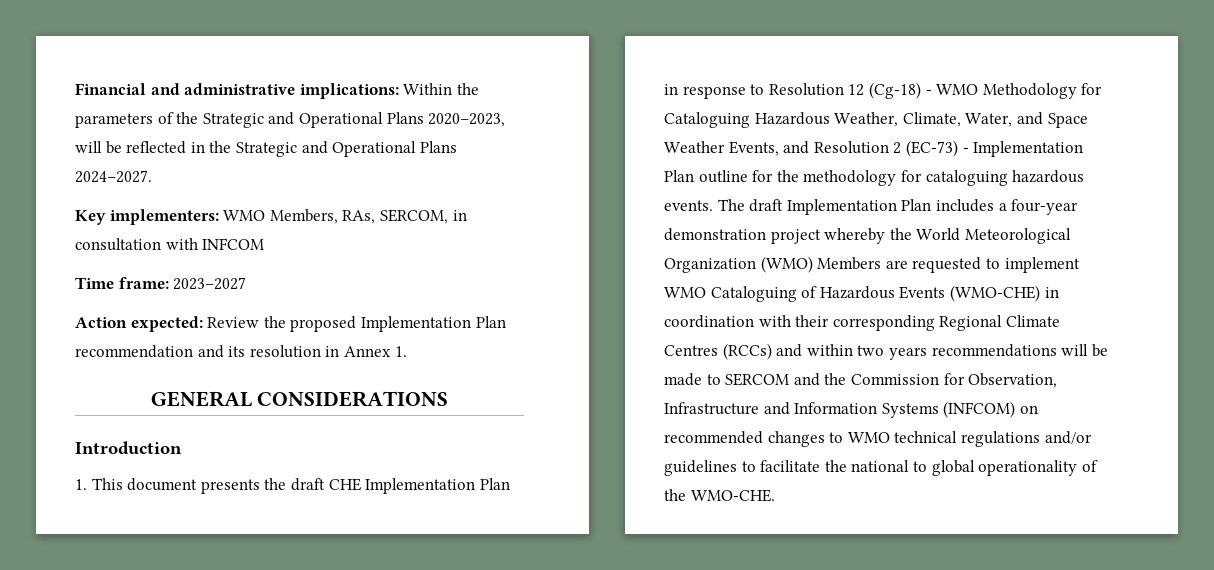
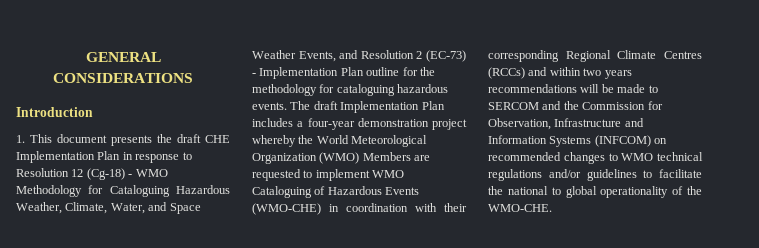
- Financial and administrative implications: Within the parameters of the Strategic and Operational Plans 2020–2023, will be reflected in the Strategic and Operational Plans 2024–2027.
- Key implementers: WMO Members, RAs, SERCOM, in consultation with INFCOM
- Time frame: 2023–2027
- Action expected: Review the proposed Implementation Plan recommendation and its resolution in Annex 1.

